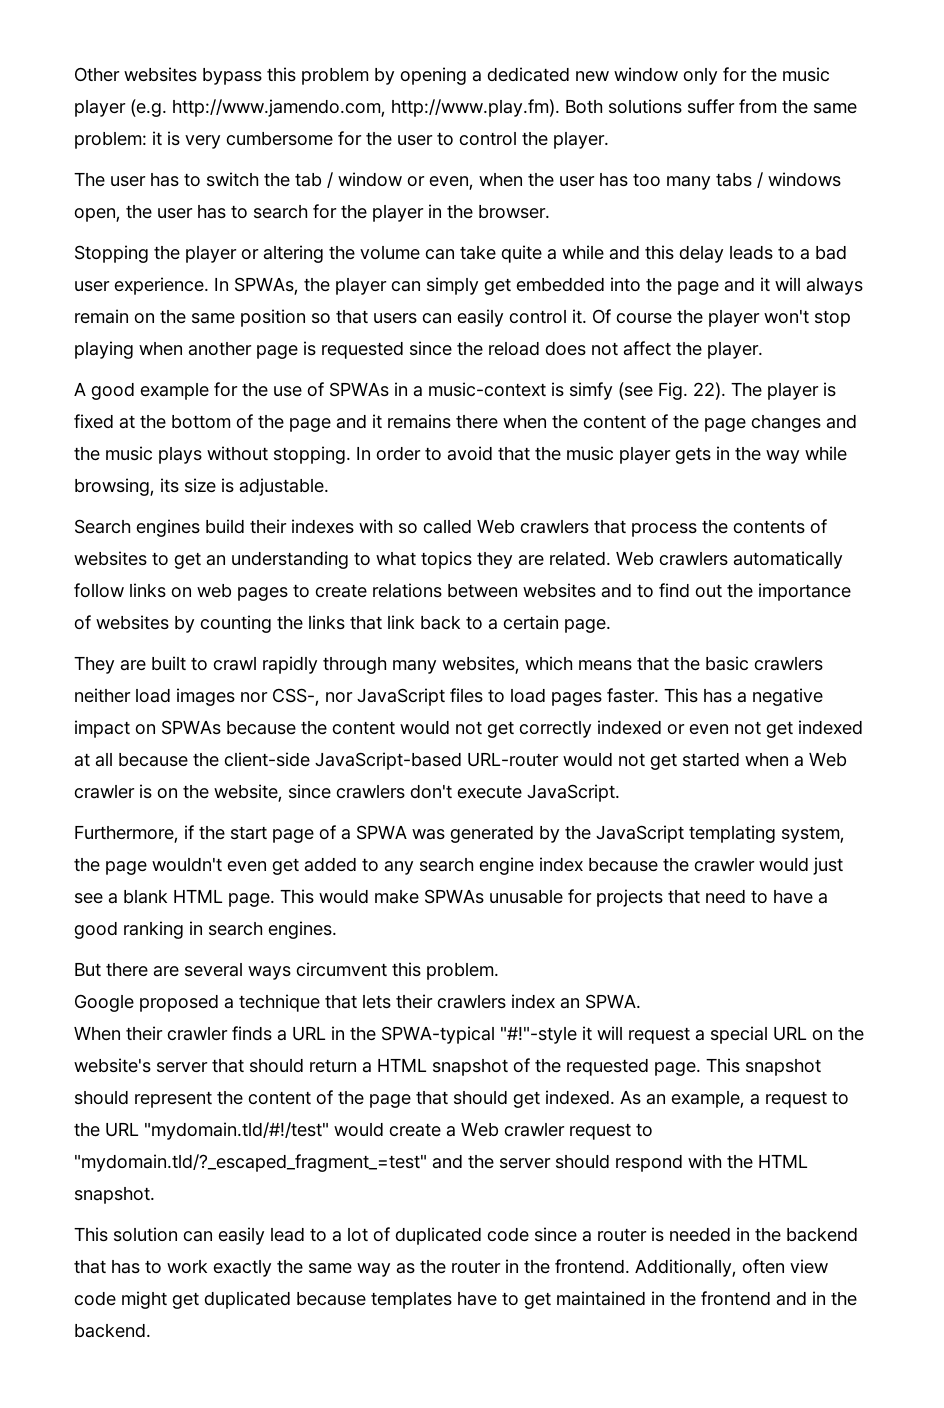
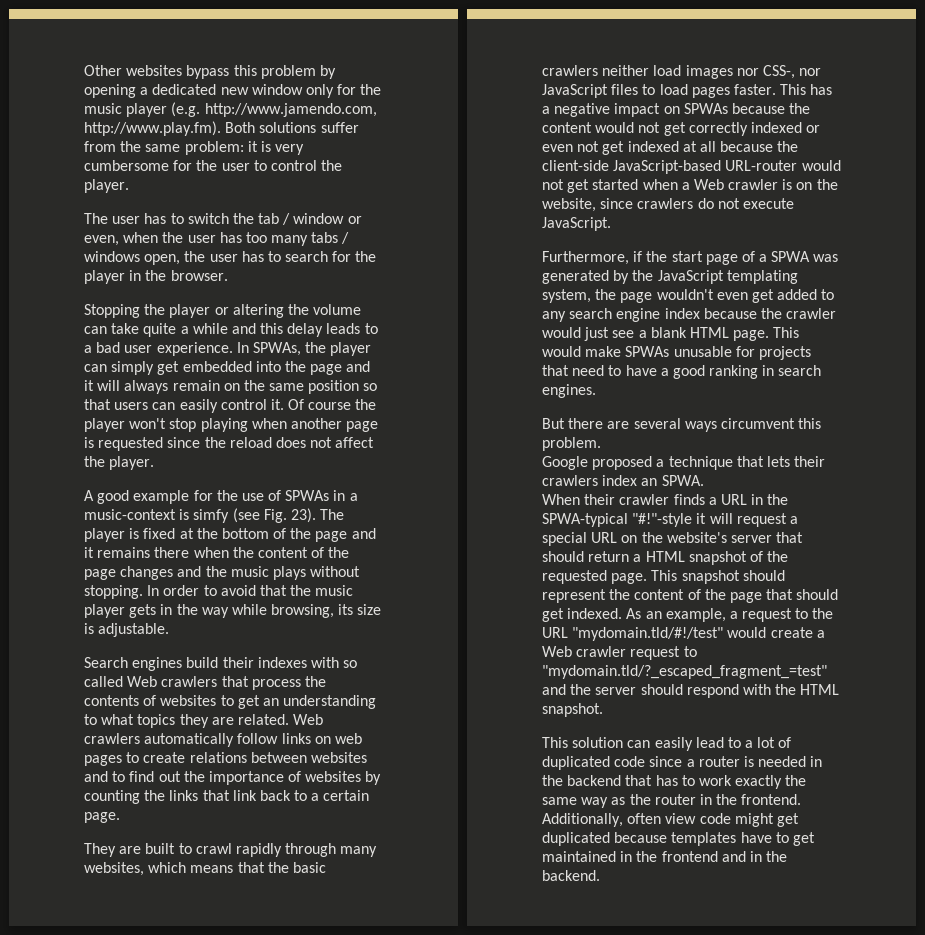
- A good example for the use of SPWAs in a music-context is simfy (see Fig. 22).
+ A good example for the use of SPWAs in a music-context is simfy (see Fig. 23).
- This has a negative impact on SPWAs because the content would not get correctly indexed or even not get indexed at all because the client-side JavaScript-based URL-router would not get started when a Web crawler is on the website, since crawlers don't execute JavaScript.
+ This has a negative impact on SPWAs because the content would not get correctly indexed or even not get indexed at all because the client-side JavaScript-based URL-router would not get started when a Web crawler is on the website, since crawlers do not execute JavaScript.

